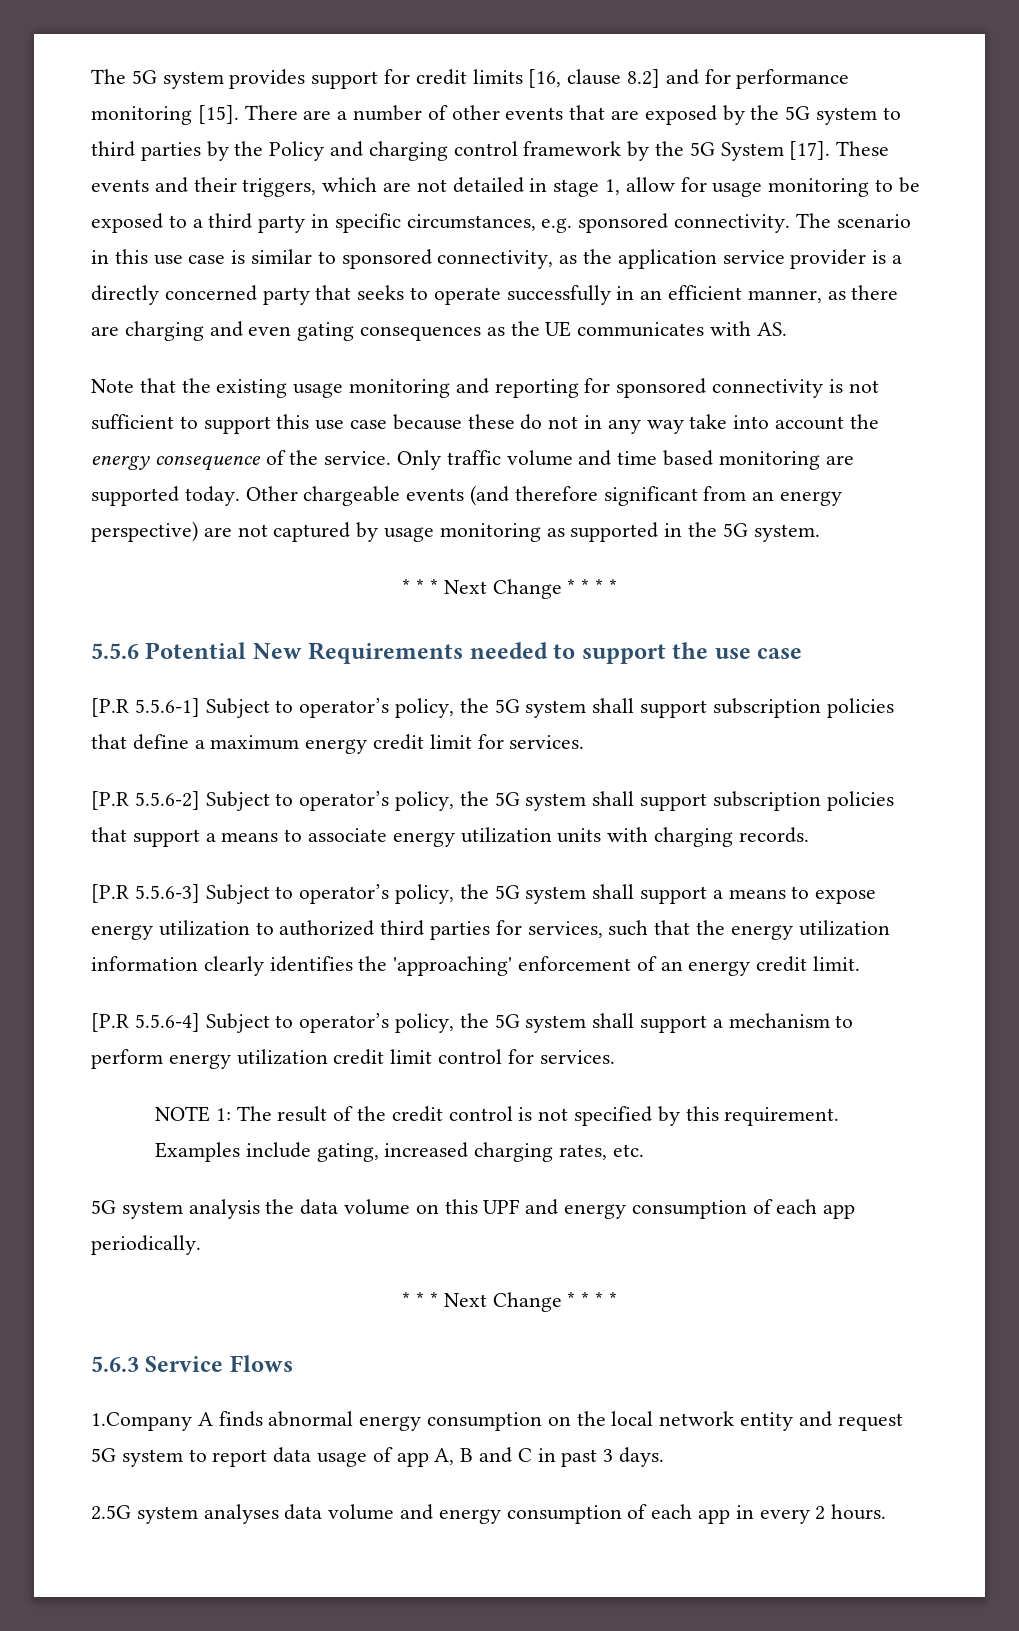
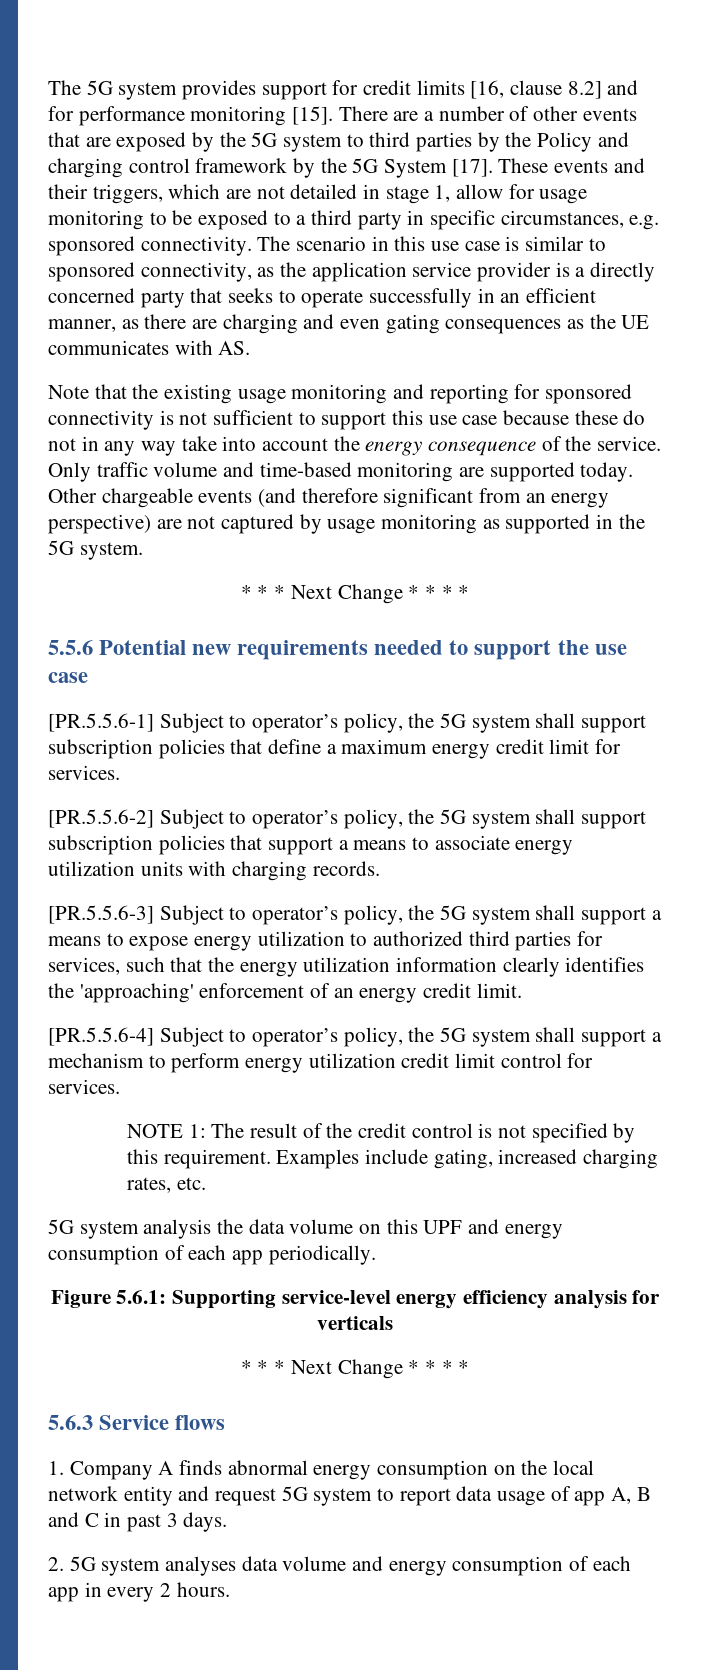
- Only traffic volume and time based monitoring are supported today.
+ Only traffic volume and time-based monitoring are supported today.
- 5.5.6 Potential New Requirements needed to support the use case
+ 5.5.6 Potential new requirements needed to support the use case
- [P.R 5.5.6-1] Subject to operator’s policy, the 5G system shall support subscription policies that define a maximum energy credit limit for services.
+ [PR.5.5.6-1] Subject to operator’s policy, the 5G system shall support subscription policies that define a maximum energy credit limit for services.
- [P.R 5.5.6-2] Subject to operator’s policy, the 5G system shall support subscription policies that support a means to associate energy utilization units with charging records.
+ [PR.5.5.6-2] Subject to operator’s policy, the 5G system shall support subscription policies that support a means to associate energy utilization units with charging records.
- [P.R 5.5.6-3] Subject to operator’s policy, the 5G system shall support a means to expose energy utilization to authorized third parties for services, such that the energy utilization information clearly identifies the 'approaching' enforcement of an energy credit limit.
+ [PR.5.5.6-3] Subject to operator’s policy, the 5G system shall support a means to expose energy utilization to authorized third parties for services, such that the energy utilization information clearly identifies the 'approaching' enforcement of an energy credit limit.
- [P.R 5.5.6-4] Subject to operator’s policy, the 5G system shall support a mechanism to perform energy utilization credit limit control for services.
+ [PR.5.5.6-4] Subject to operator’s policy, the 5G system shall support a mechanism to perform energy utilization credit limit control for services.
+ Figure 5.6.1: Supporting service-level energy efficiency analysis for verticals
- 5.6.3 Service Flows
- 1.Company A finds abnormal energy consumption on the local network entity and request 5G system to report data usage of app A, B and C in past 3 days.
+ 5.6.3 Service flows
+ 1. Company A finds abnormal energy consumption on the local network entity and request 5G system to report data usage of app A, B and C in past 3 days.
- 2.5G system analyses data volume and energy consumption of each app in every 2 hours.
+ 2. 5G system analyses data volume and energy consumption of each app in every 2 hours.

